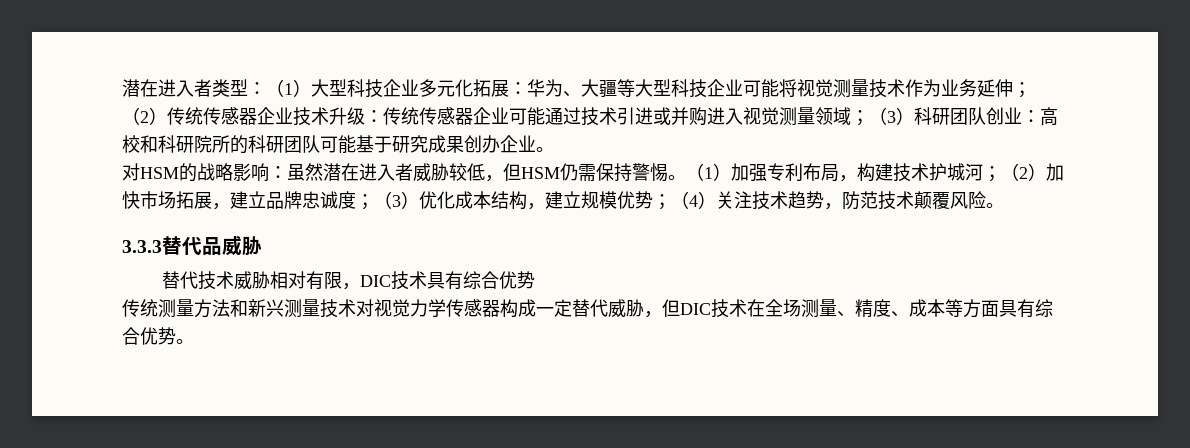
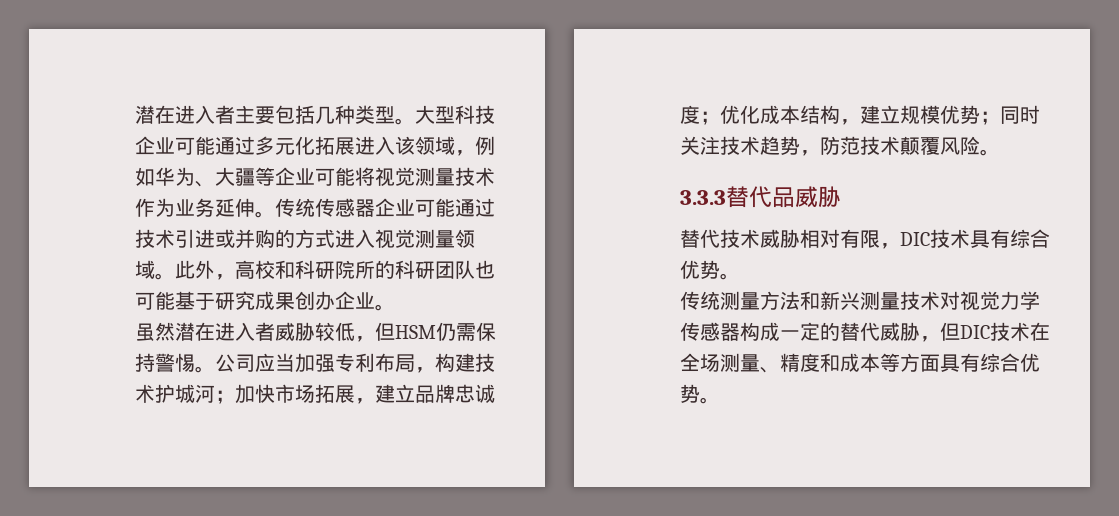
- 潜在进入者类型：（1）大型科技企业多元化拓展：华为、大疆等大型科技企业可能将视觉测量技术作为业务延伸；（2）传统传感器企业技术升级：传统传感器企业可能通过技术引进或并购进入视觉测量领域；（3）科研团队创业：高校和科研院所的科研团队可能基于研究成果创办企业。
+ 潜在进入者主要包括几种类型。大型科技企业可能通过多元化拓展进入该领域，例如华为、大疆等企业可能将视觉测量技术作为业务延伸。传统传感器企业可能通过技术引进或并购的方式进入视觉测量领域。此外，高校和科研院所的科研团队也可能基于研究成果创办企业。
- 对HSM的战略影响：虽然潜在进入者威胁较低，但HSM仍需保持警惕。
+ 虽然潜在进入者威胁较低，但HSM仍需保持警惕。
- （1）加强专利布局，构建技术护城河；（2）加快市场拓展，建立品牌忠诚度；（3）优化成本结构，建立规模优势；（4）关注技术趋势，防范技术颠覆风险。
+ 公司应当加强专利布局，构建技术护城河；加快市场拓展，建立品牌忠诚度；优化成本结构，建立规模优势；同时关注技术趋势，防范技术颠覆风险。
- 替代技术威胁相对有限，DIC技术具有综合优势
+ 替代技术威胁相对有限，DIC技术具有综合优势。
- 传统测量方法和新兴测量技术对视觉力学传感器构成一定替代威胁，但DIC技术在全场测量、精度、成本等方面具有综合优势。
+ 传统测量方法和新兴测量技术对视觉力学传感器构成一定的替代威胁，但DIC技术在全场测量、精度和成本等方面具有综合优势。

